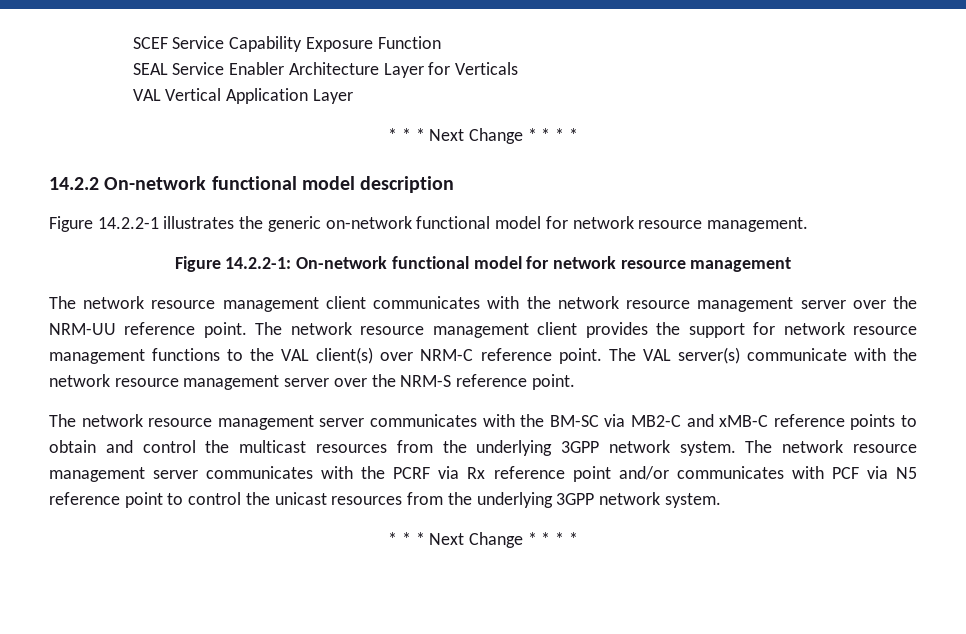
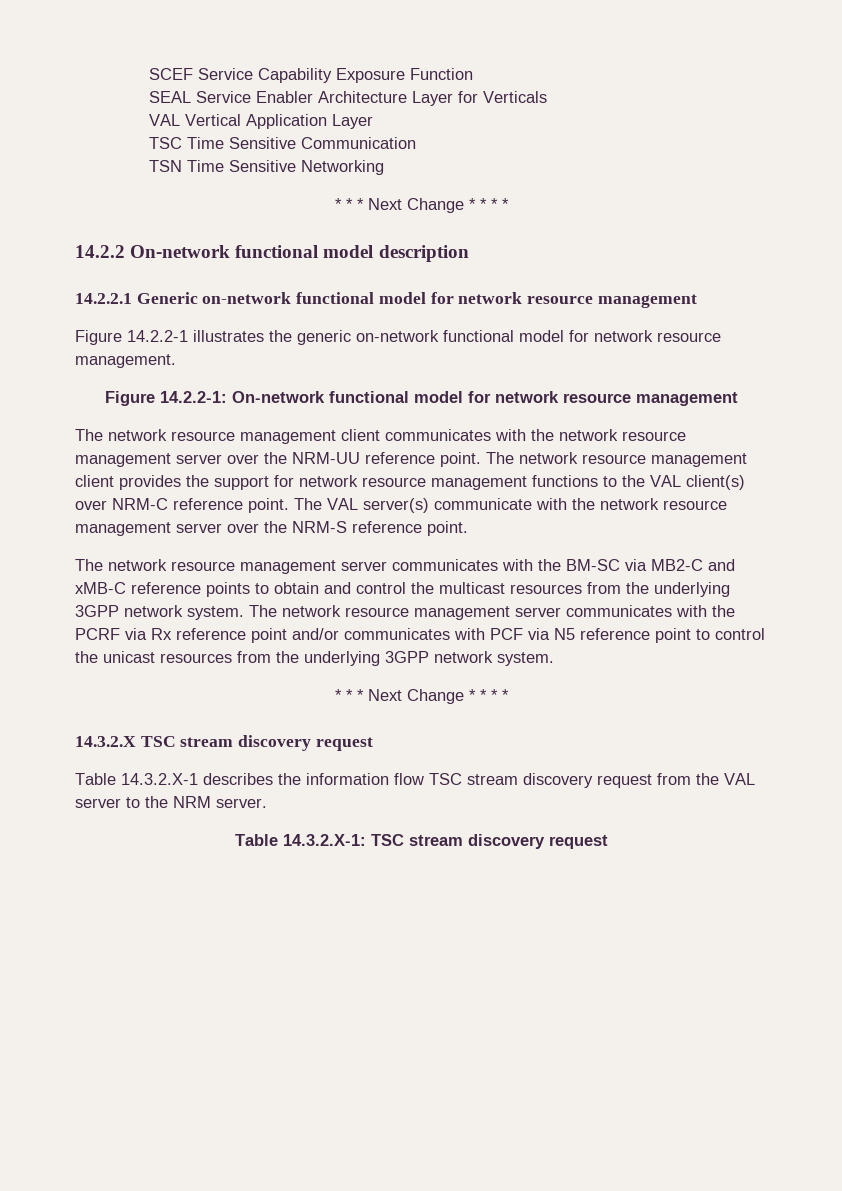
+ TSC Time Sensitive Communication
+ TSN Time Sensitive Networking
+ 14.2.2.1 Generic on-network functional model for network resource management
+ 14.3.2.X TSC stream discovery request
+ Table 14.3.2.X-1 describes the information flow TSC stream discovery request from the VAL server to the NRM server.
+ Table 14.3.2.X-1: TSC stream discovery request

